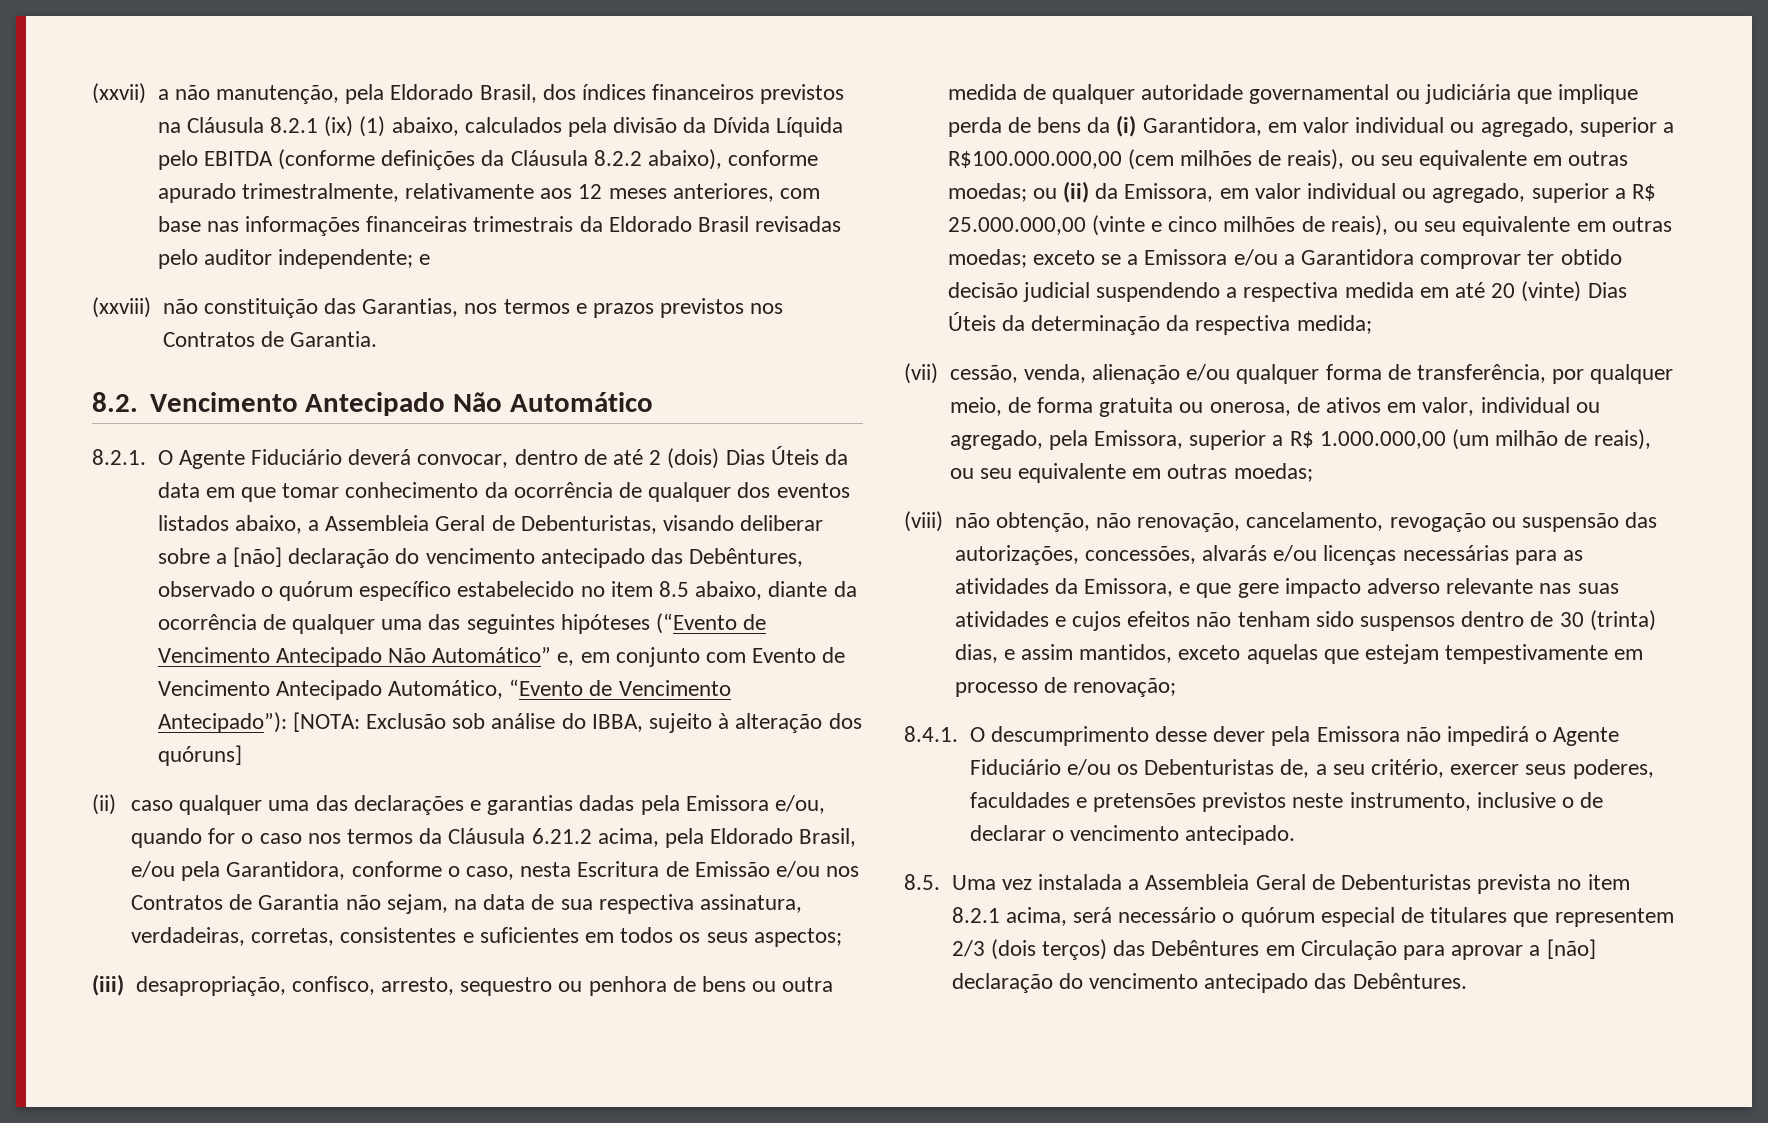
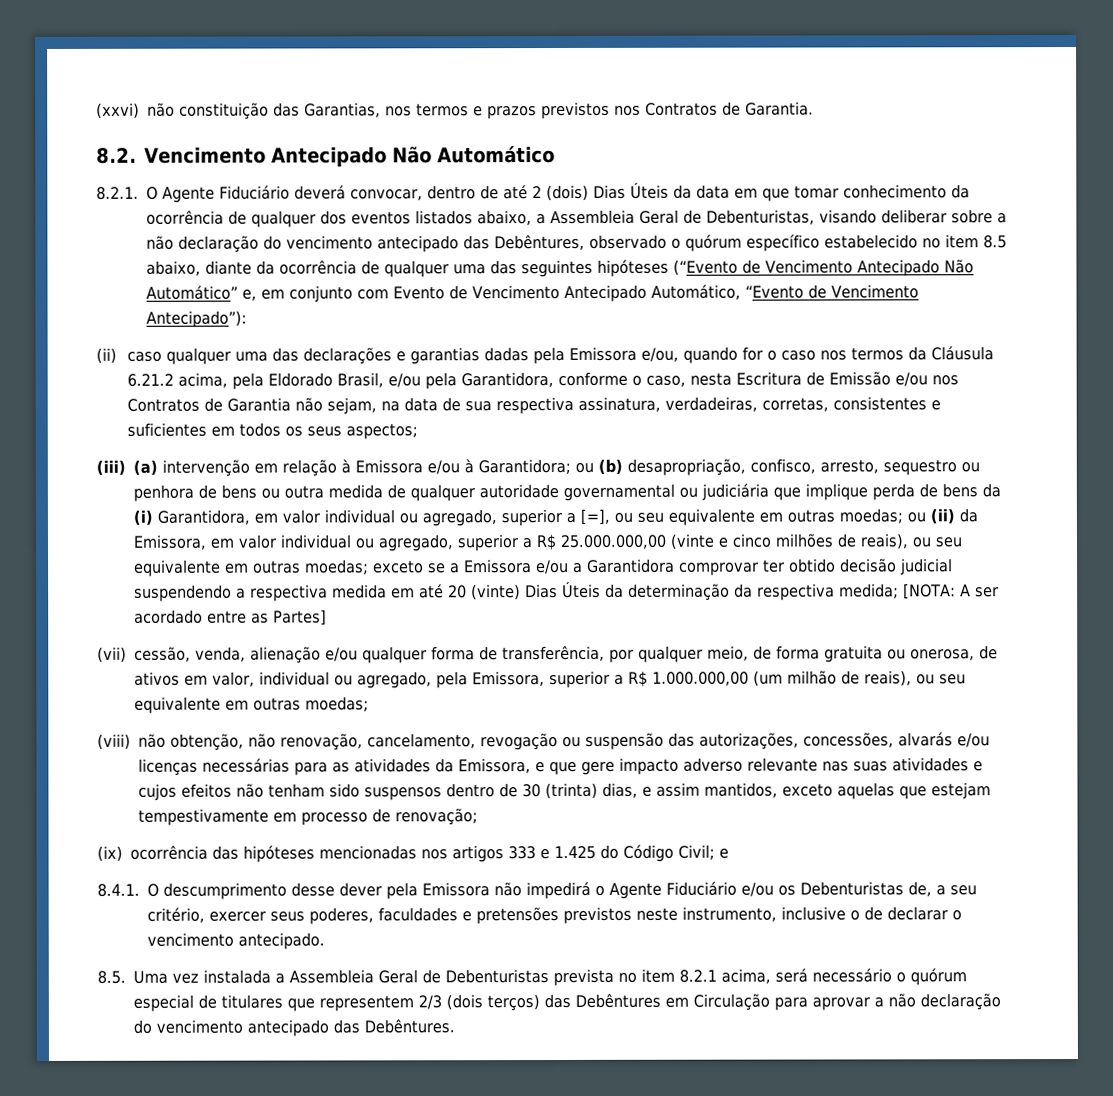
- (xxvii) a não manutenção, pela Eldorado Brasil, dos índices financeiros previstos na Cláusula 8.2.1 (ix) (1) abaixo, calculados pela divisão da Dívida Líquida pelo EBITDA (conforme definições da Cláusula 8.2.2 abaixo), conforme apurado trimestralmente, relativamente aos 12 meses anteriores, com base nas informações financeiras trimestrais da Eldorado Brasil revisadas pelo auditor independente; e
- (xxviii) não constituição das Garantias, nos termos e prazos previstos nos Contratos de Garantia.
+ (xxvi) não constituição das Garantias, nos termos e prazos previstos nos Contratos de Garantia.
- 8.2.1. O Agente Fiduciário deverá convocar, dentro de até 2 (dois) Dias Úteis da data em que tomar conhecimento da ocorrência de qualquer dos eventos listados abaixo, a Assembleia Geral de Debenturistas, visando deliberar sobre a [não] declaração do vencimento antecipado das Debêntures, observado o quórum específico estabelecido no item 8.5 abaixo, diante da ocorrência de qualquer uma das seguintes hipóteses (“Evento de Vencimento Antecipado Não Automático” e, em conjunto com Evento de Vencimento Antecipado Automático, “Evento de Vencimento Antecipado”): [NOTA: Exclusão sob análise do IBBA, sujeito à alteração dos quóruns]
+ 8.2.1. O Agente Fiduciário deverá convocar, dentro de até 2 (dois) Dias Úteis da data em que tomar conhecimento da ocorrência de qualquer dos eventos listados abaixo, a Assembleia Geral de Debenturistas, visando deliberar sobre a não declaração do vencimento antecipado das Debêntures, observado o quórum específico estabelecido no item 8.5 abaixo, diante da ocorrência de qualquer uma das seguintes hipóteses (“Evento de Vencimento Antecipado Não Automático” e, em conjunto com Evento de Vencimento Antecipado Automático, “Evento de Vencimento Antecipado”):
- (iii) desapropriação, confisco, arresto, sequestro ou penhora de bens ou outra medida de qualquer autoridade governamental ou judiciária que implique perda de bens da (i) Garantidora, em valor individual ou agregado, superior a R$100.000.000,00 (cem milhões de reais), ou seu equivalente em outras moedas;
+ (iii) (a) intervenção em relação à Emissora e/ou à Garantidora; ou (b) desapropriação, confisco, arresto, sequestro ou penhora de bens ou outra medida de qualquer autoridade governamental ou judiciária que implique perda de bens da (i) Garantidora, em valor individual ou agregado, superior a [=], ou seu equivalente em outras moedas;
+ [NOTA: A ser acordado entre as Partes]
+ (ix) ocorrência das hipóteses mencionadas nos artigos 333 e 1.425 do Código Civil; e
- 8.5. Uma vez instalada a Assembleia Geral de Debenturistas prevista no item 8.2.1 acima, será necessário o quórum especial de titulares que representem 2/3 (dois terços) das Debêntures em Circulação para aprovar a [não] declaração do vencimento antecipado das Debêntures.
+ 8.5. Uma vez instalada a Assembleia Geral de Debenturistas prevista no item 8.2.1 acima, será necessário o quórum especial de titulares que representem 2/3 (dois terços) das Debêntures em Circulação para aprovar a não declaração do vencimento antecipado das Debêntures.

